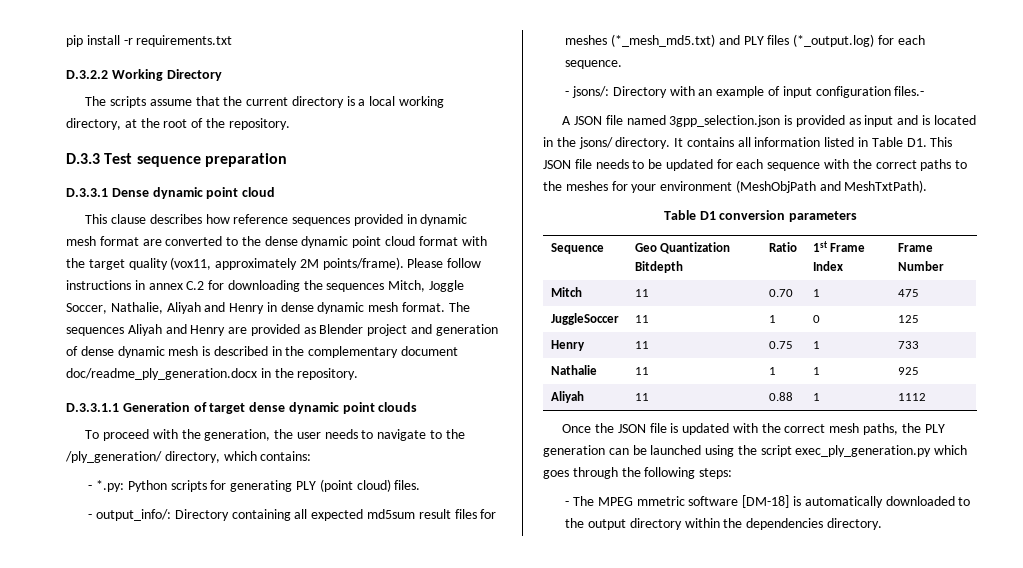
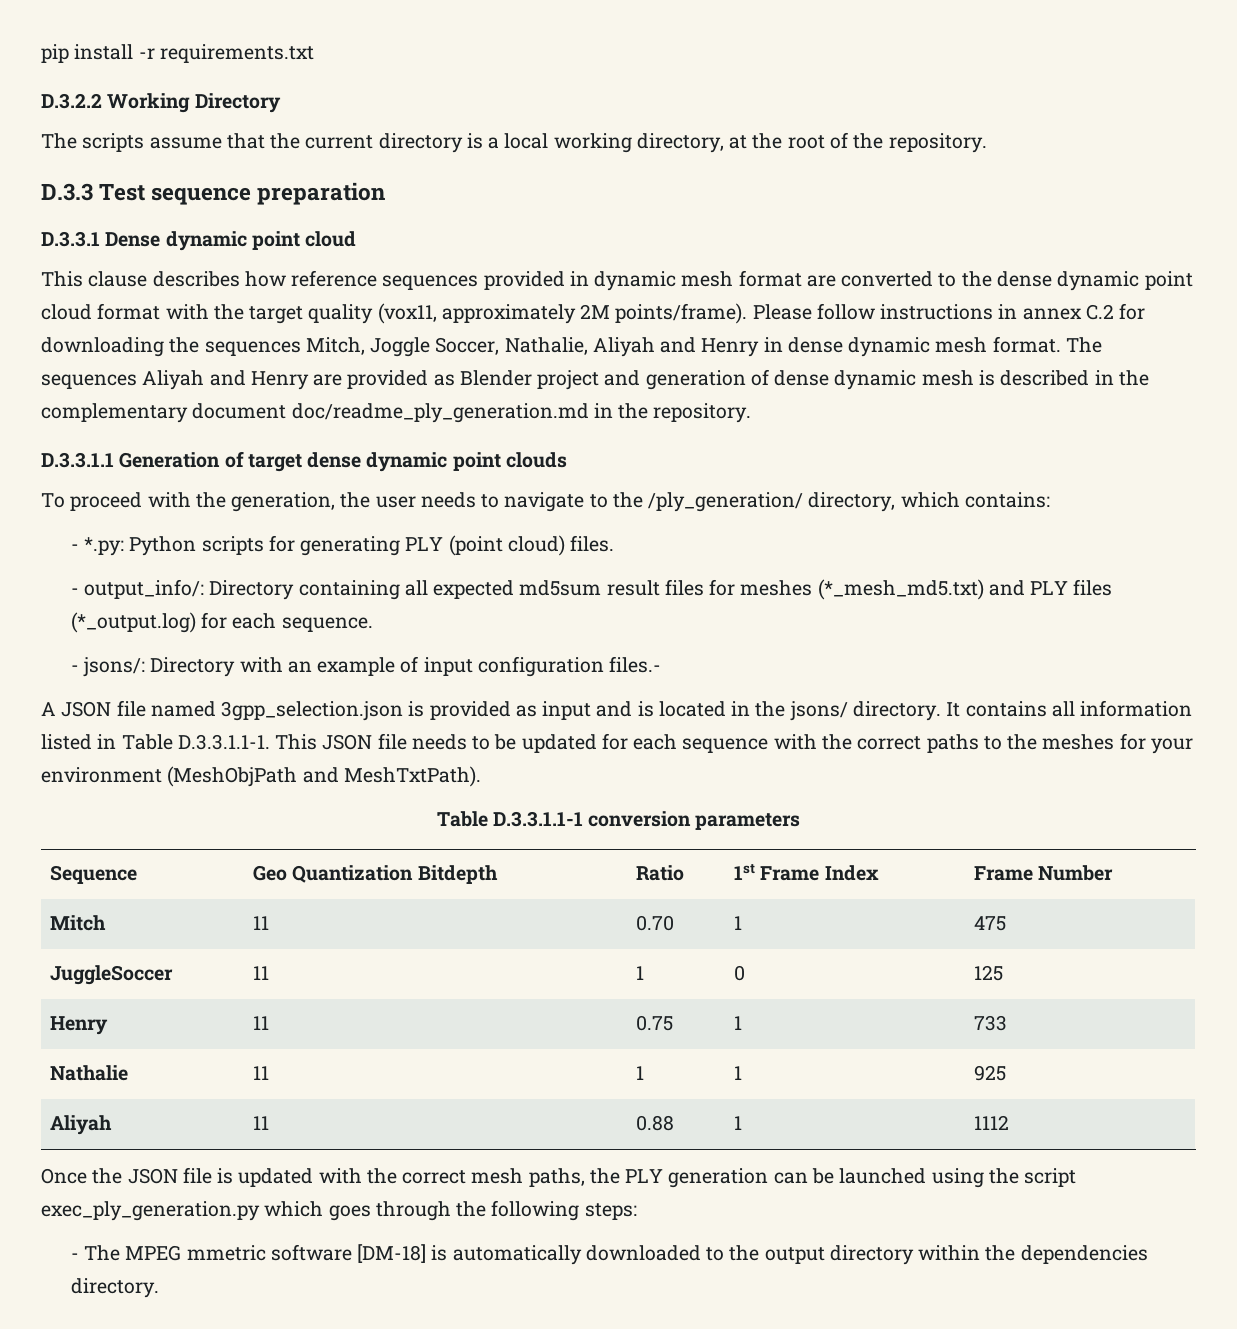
- The sequences Aliyah and Henry are provided as Blender project and generation of dense dynamic mesh is described in the complementary document doc/readme_ply_generation.docx in the repository.
+ The sequences Aliyah and Henry are provided as Blender project and generation of dense dynamic mesh is described in the complementary document doc/readme_ply_generation.md in the repository.
- It contains all information listed in Table D1. This JSON file needs to be updated for each sequence with the correct paths to the meshes for your environment (MeshObjPath and MeshTxtPath).
+ It contains all information listed in Table D.3.3.1.1-1. This JSON file needs to be updated for each sequence with the correct paths to the meshes for your environment (MeshObjPath and MeshTxtPath).
- Table D1 conversion parameters
+ Table D.3.3.1.1-1 conversion parameters

